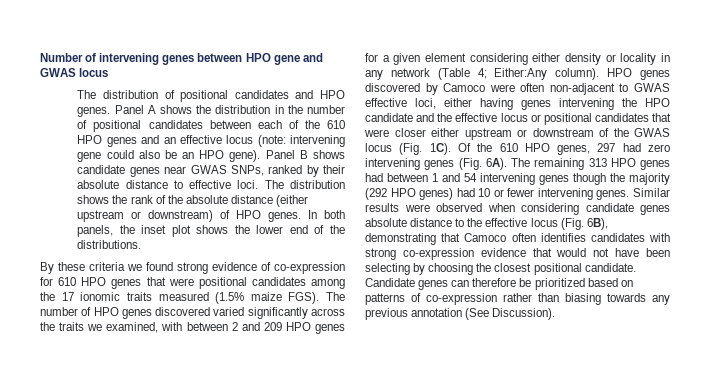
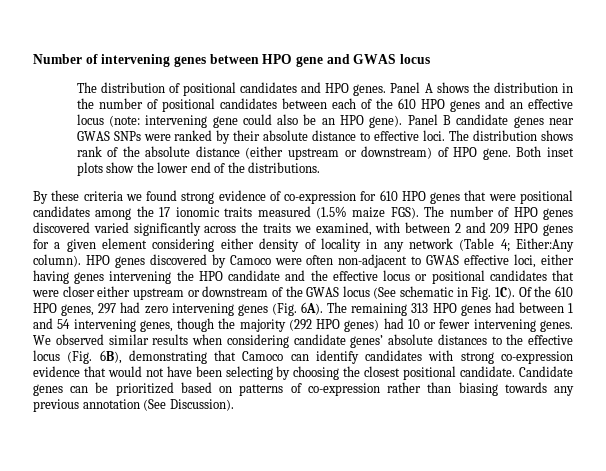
- Panel B shows candidate genes near GWAS SNPs, ranked by their absolute distance to effective loci.
+ Panel B candidate genes near GWAS SNPs were ranked by their absolute distance to effective loci.
- The distribution shows the rank of the absolute distance (either upstream or downstream) of HPO genes. In both panels, the inset plot shows the lower end of the distributions.
+ The distribution shows rank of the absolute distance (either upstream or downstream) of HPO gene. Both inset plots show the lower end of the distributions.
- The number of HPO genes discovered varied significantly across the traits we examined, with between 2 and 209 HPO genes for a given element considering either density or locality in any network (Table 4; Either:Any column).
+ The number of HPO genes discovered varied significantly across the traits we examined, with between 2 and 209 HPO genes for a given element considering either density of locality in any network (Table 4; Either:Any column).
- HPO genes discovered by Camoco were often non-adjacent to GWAS effective loci, either having genes intervening the HPO candidate and the effective locus or positional candidates that were closer either upstream or downstream of the GWAS locus (Fig. 1C).
+ HPO genes discovered by Camoco were often non-adjacent to GWAS effective loci, either having genes intervening the HPO candidate and the effective locus or positional candidates that were closer either upstream or downstream of the GWAS locus (See schematic in Fig. 1C).
- The remaining 313 HPO genes had between 1 and 54 intervening genes though the majority (292 HPO genes) had 10 or fewer intervening genes.
+ The remaining 313 HPO genes had between 1 and 54 intervening genes, though the majority (292 HPO genes) had 10 or fewer intervening genes.
- Similar results were observed when considering candidate genes absolute distance to the effective locus (Fig. 6B), demonstrating that Camoco often identifies candidates with strong co-expression evidence that would not have been selecting by choosing the closest positional candidate.
+ We observed similar results when considering candidate genes’ absolute distances to the effective locus (Fig. 6B), demonstrating that Camoco can identify candidates with strong co-expression evidence that would not have been selecting by choosing the closest positional candidate.
- Candidate genes can therefore be prioritized based on patterns of co-expression rather than biasing towards any previous annotation (See Discussion).
+ Candidate genes can be prioritized based on patterns of co-expression rather than biasing towards any previous annotation (See Discussion).

